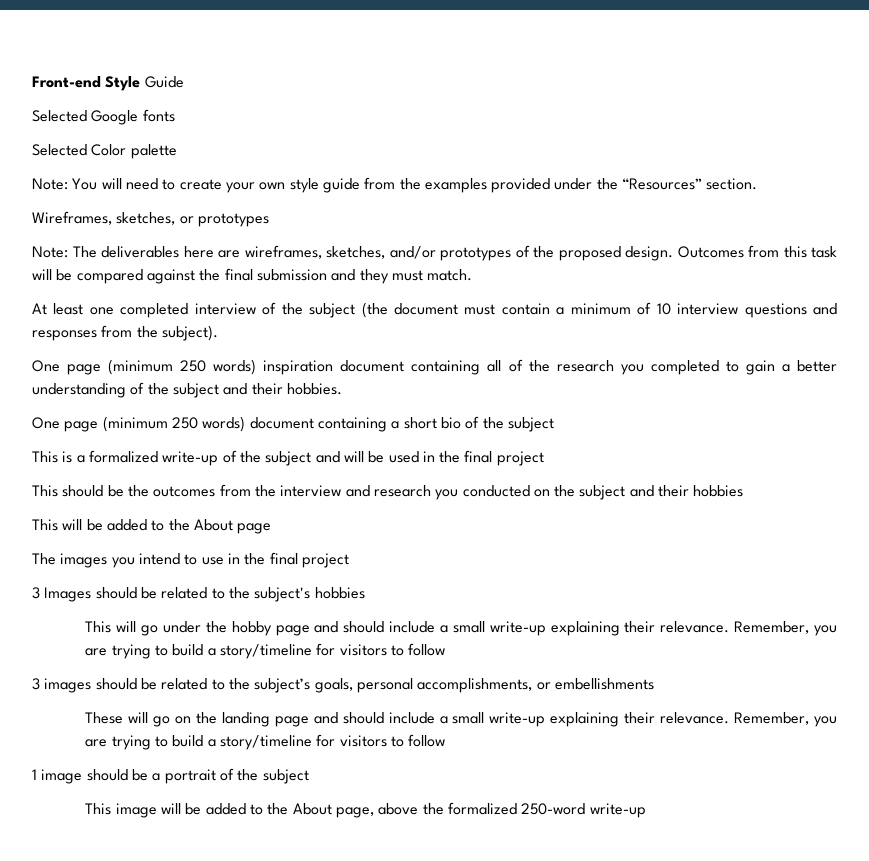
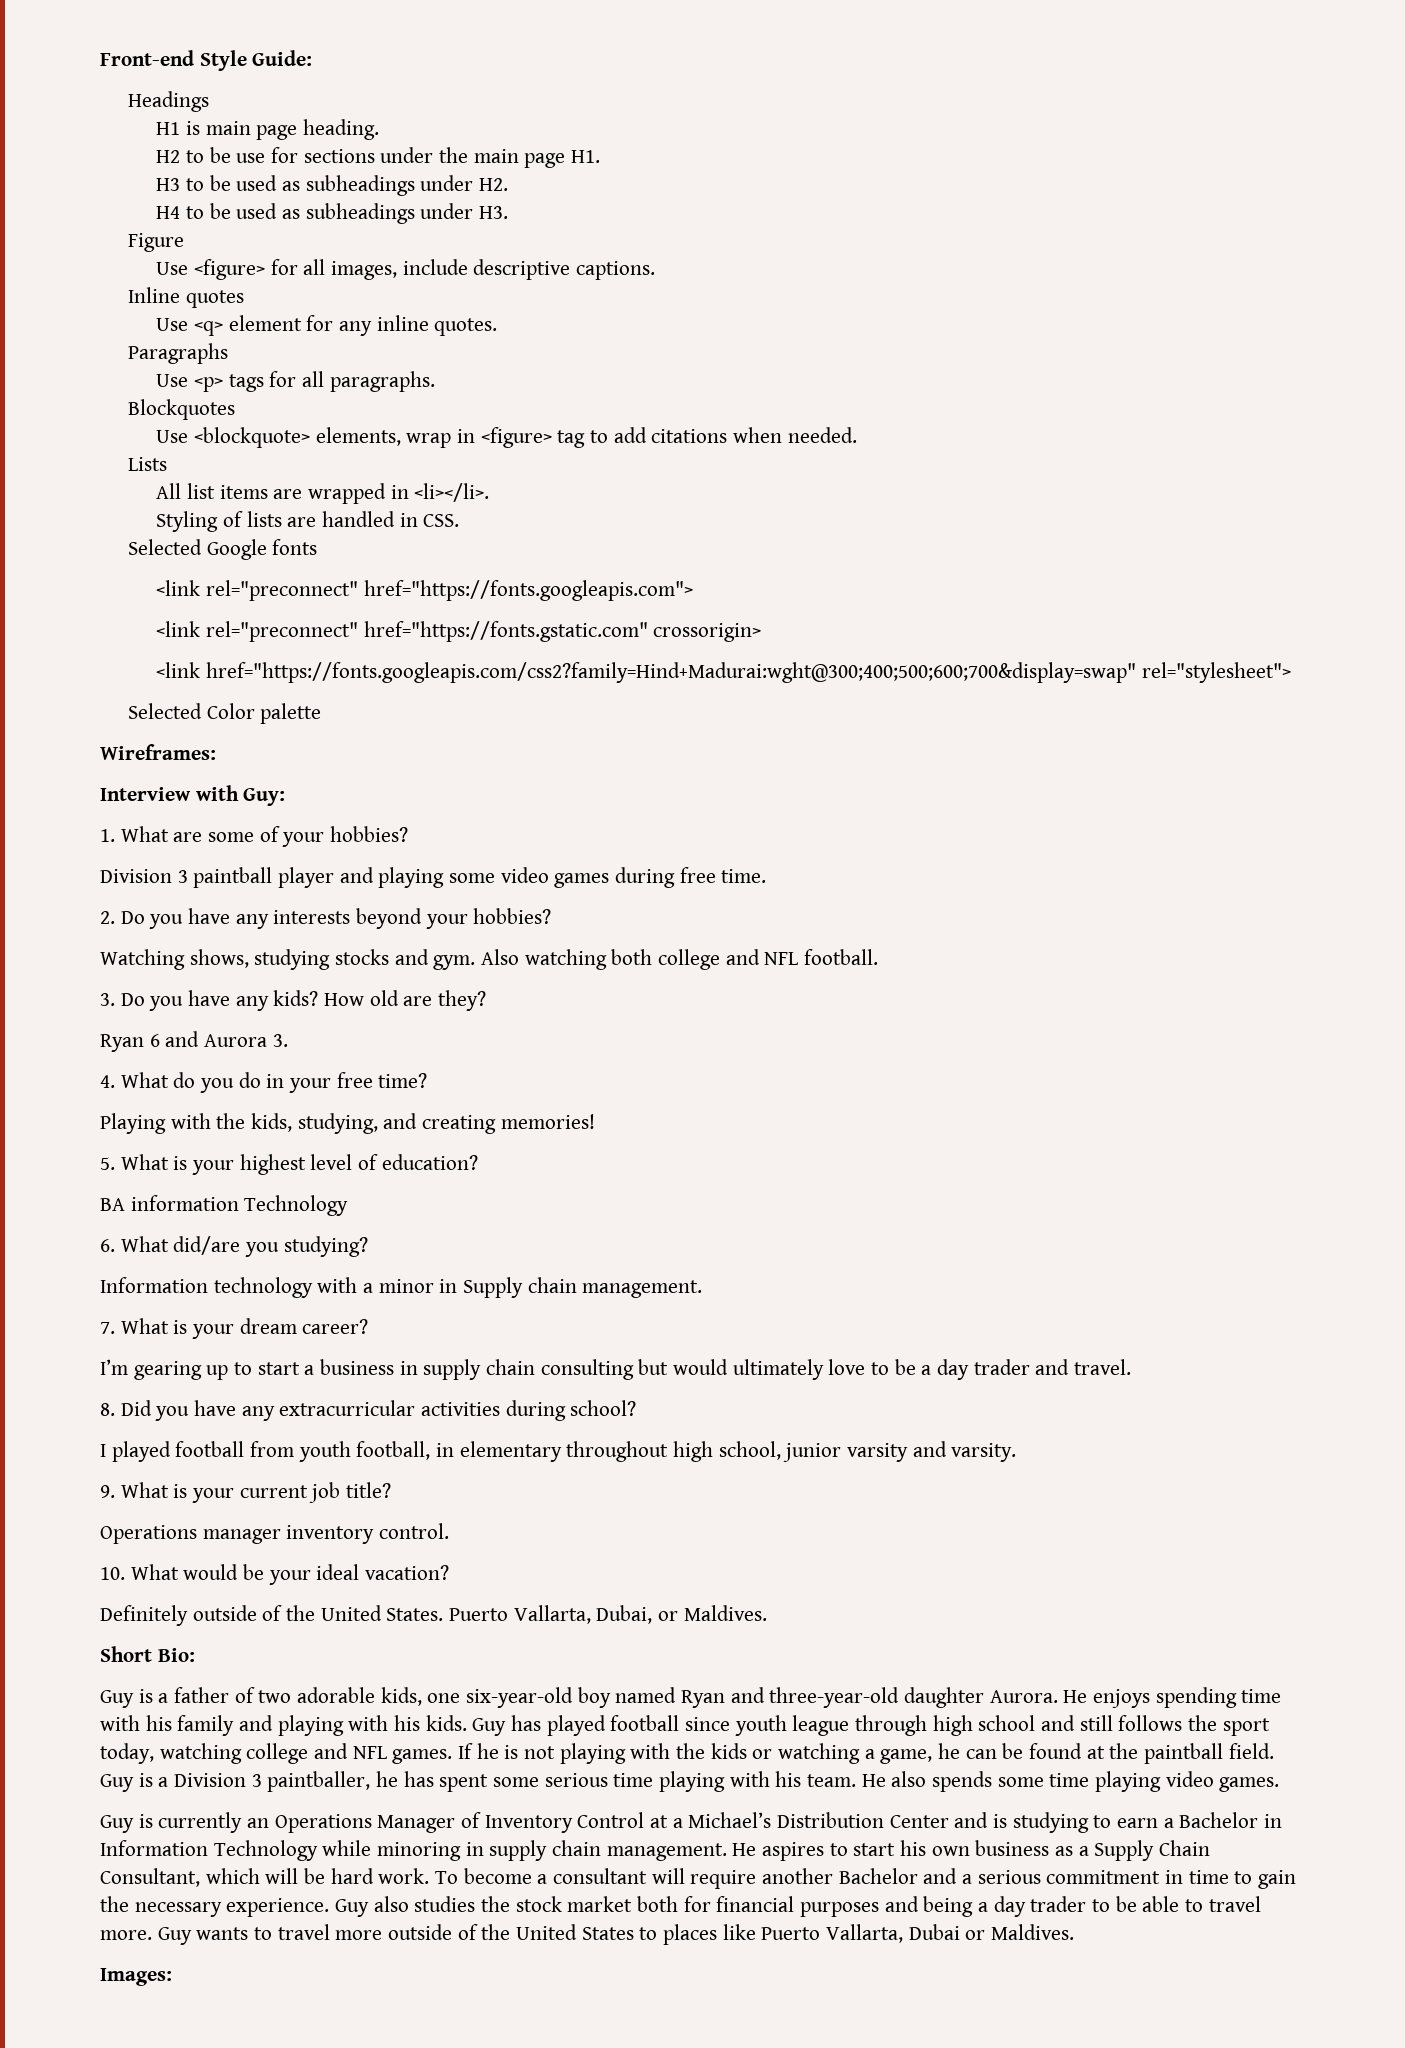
- Front-end Style Guide
+ Front-end Style Guide:
+ Headings
+ H1 is main page heading.
+ H2 to be use for sections under the main page H1.
+ H3 to be used as subheadings under H2.
+ H4 to be used as subheadings under H3.
+ Figure
+ Use <figure> for all images, include descriptive captions.
+ Inline quotes
+ Use <q> element for any inline quotes.
+ Paragraphs
+ Use <p> tags for all paragraphs.
+ Blockquotes
+ Use <blockquote> elements, wrap in <figure> tag to add citations when needed.
+ Lists
+ All list items are wrapped in <li></li>.
+ Styling of lists are handled in CSS.
  Selected Google fonts
+ <link rel="preconnect" href="https://fonts.googleapis.com">
+ <link rel="preconnect" href="https://fonts.gstatic.com" crossorigin>
+ <link href="https://fonts.googleapis.com/css2?family=Hind+Madurai:wght@300;400;500;600;700&display=swap" rel="stylesheet">
  Selected Color palette
- Note: You will need to create your own style guide from the examples provided under the “Resources” section.
- Wireframes, sketches, or prototypes
- Note: The deliverables here are wireframes, sketches, and/or prototypes of the proposed design. Outcomes from this task will be compared against the final submission and they must match.
- At least one completed interview of the subject (the document must contain a minimum of 10 interview questions and responses from the subject).
- One page (minimum 250 words) inspiration document containing all of the research you completed to gain a better understanding of the subject and their hobbies.
- One page (minimum 250 words) document containing a short bio of the subject
- This is a formalized write-up of the subject and will be used in the final project
- This should be the outcomes from the interview and research you conducted on the subject and their hobbies
- This will be added to the About page
- The images you intend to use in the final project
- 3 Images should be related to the subject's hobbies
- This will go under the hobby page and should include a small write-up explaining their relevance. Remember, you are trying to build a story/timeline for visitors to follow
- 3 images should be related to the subject’s goals, personal accomplishments, or embellishments
- These will go on the landing page and should include a small write-up explaining their relevance. Remember, you are trying to build a story/timeline for visitors to follow
- 1 image should be a portrait of the subject
- This image will be added to the About page, above the formalized 250-word write-up
+ Wireframes:
+ Interview with Guy:
+ 1. What are some of your hobbies?
+ Division 3 paintball player and playing some video games during free time.
+ 2. Do you have any interests beyond your hobbies?
+ Watching shows, studying stocks and gym. Also watching both college and NFL football.
+ 3. Do you have any kids? How old are they?
+ Ryan 6 and Aurora 3.
+ 4. What do you do in your free time?
+ Playing with the kids, studying, and creating memories!
+ 5. What is your highest level of education?
+ BA information Technology
+ 6. What did/are you studying?
+ Information technology with a minor in Supply chain management.
+ 7. What is your dream career?
+ I’m gearing up to start a business in supply chain consulting but would ultimately love to be a day trader and travel.
+ 8. Did you have any extracurricular activities during school?
+ I played football from youth football, in elementary throughout high school, junior varsity and varsity.
+ 9. What is your current job title?
+ Operations manager inventory control.
+ 10. What would be your ideal vacation?
+ Definitely outside of the United States. Puerto Vallarta, Dubai, or Maldives.
+ Short Bio:
+ Guy is a father of two adorable kids, one six-year-old boy named Ryan and three-year-old daughter Aurora. He enjoys spending time with his family and playing with his kids. Guy has played football since youth league through high school and still follows the sport today, watching college and NFL games. If he is not playing with the kids or watching a game, he can be found at the paintball field. Guy is a Division 3 paintballer, he has spent some serious time playing with his team. He also spends some time playing video games.
+ Guy is currently an Operations Manager of Inventory Control at a Michael’s Distribution Center and is studying to earn a Bachelor in Information Technology while minoring in supply chain management. He aspires to start his own business as a Supply Chain Consultant, which will be hard work. To become a consultant will require another Bachelor and a serious commitment in time to gain the necessary experience. Guy also studies the stock market both for financial purposes and being a day trader to be able to travel more. Guy wants to travel more outside of the United States to places like Puerto Vallarta, Dubai or Maldives.
+ Images:

